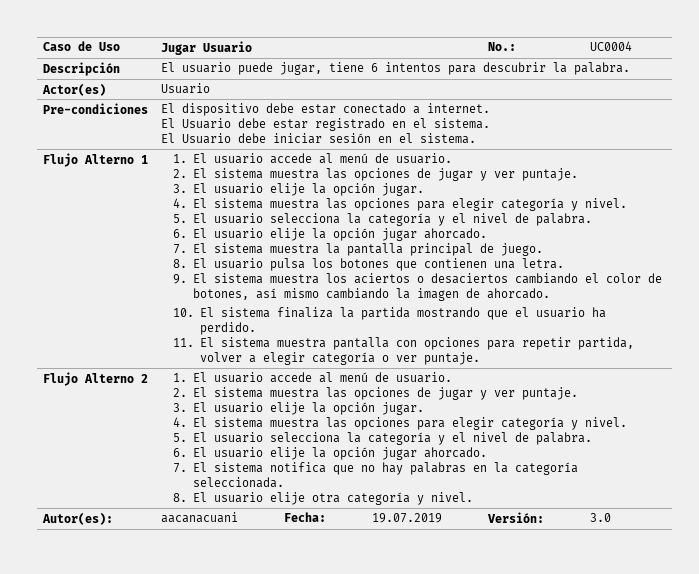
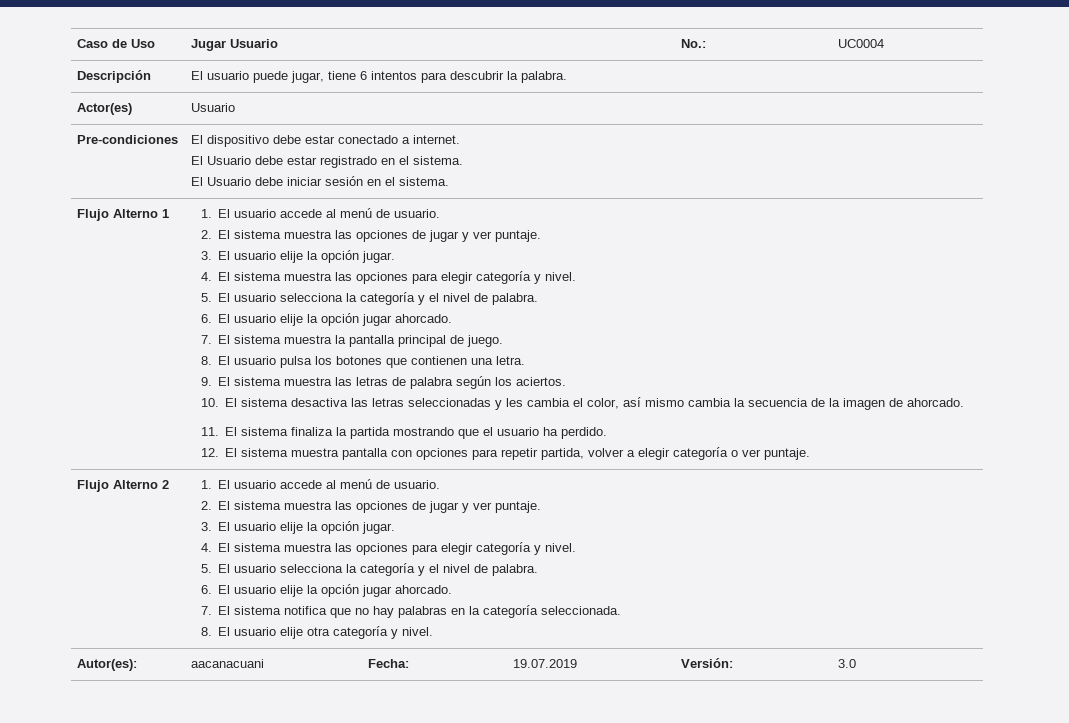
- 9. El sistema muestra los aciertos o desaciertos cambiando el color de botones, así mismo cambiando la imagen de ahorcado.
+ 9. El sistema muestra las letras de palabra según los aciertos.
+ 10. El sistema desactiva las letras seleccionadas y les cambia el color, así mismo cambia la secuencia de la imagen de ahorcado.
- 10. El sistema finaliza la partida mostrando que el usuario ha perdido.
+ 11. El sistema finaliza la partida mostrando que el usuario ha perdido.
- 11. El sistema muestra pantalla con opciones para repetir partida, volver a elegir categoría o ver puntaje.
+ 12. El sistema muestra pantalla con opciones para repetir partida, volver a elegir categoría o ver puntaje.

